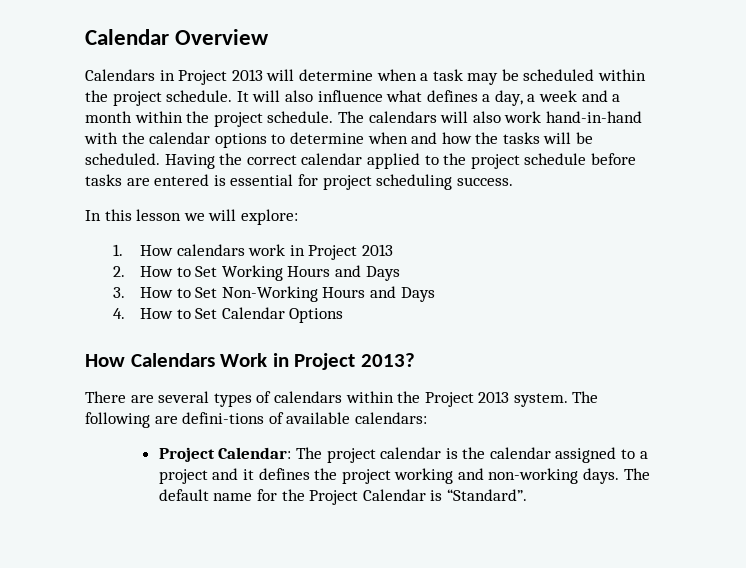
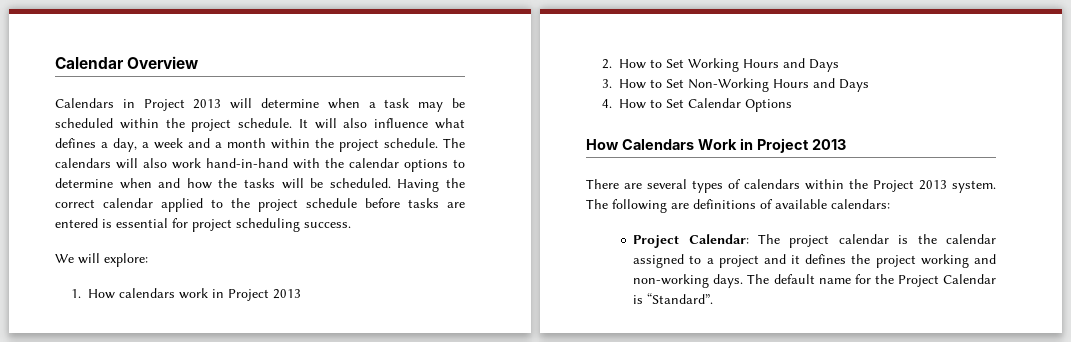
- In this lesson we will explore:
+ We will explore:
- How Calendars Work in Project 2013?
+ How Calendars Work in Project 2013
- The following are defini-tions of available calendars:
+ The following are definitions of available calendars:

